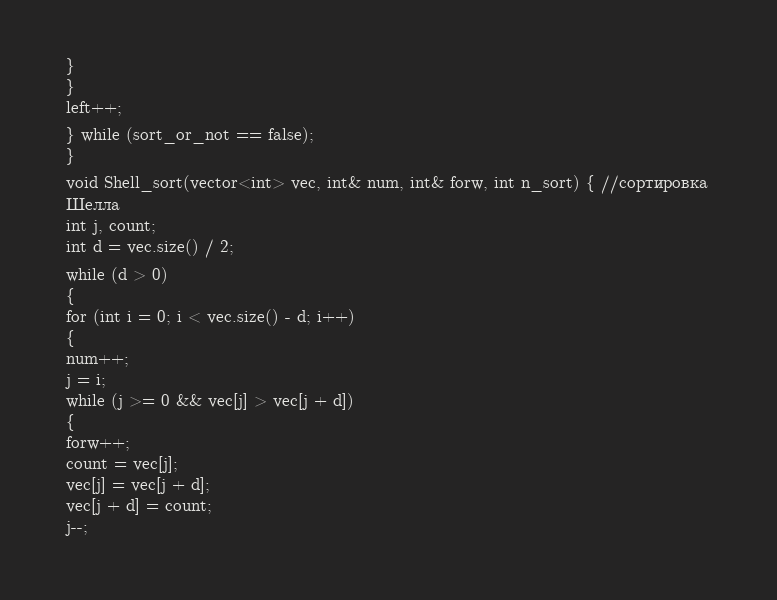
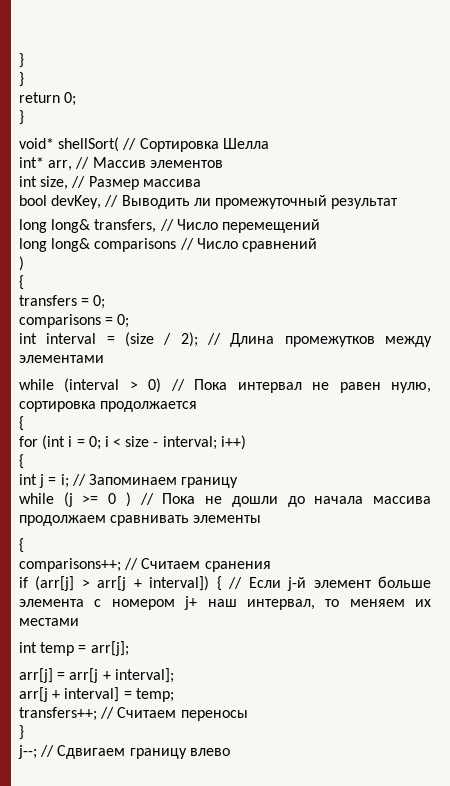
- left++;
- } while (sort_or_not == false);
+ return 0;
  }
- void Shell_sort(vector<int> vec, int& num, int& forw, int n_sort) { //сортировка Шелла
- int j, count;
- int d = vec.size() / 2;
- while (d > 0)
+ void* shellSort( // Сортировка Шелла
+ int* arr, // Массив элементов
+ int size, // Размер массива
+ bool devKey, // Выводить ли промежуточный результат
+ long long& transfers, // Число перемещений
+ long long& comparisons // Число сравнений
+ )
+ {
+ transfers = 0;
+ comparisons = 0;
+ int interval = (size / 2); // Длина промежутков между элементами
+ while (interval > 0) // Пока интервал не равен нулю, сортировка продолжается
- for (int i = 0; i < vec.size() - d; i++)
+ for (int i = 0; i < size - interval; i++)
- num++;
- j = i;
+ int j = i; // Запоминаем границу
- while (j >= 0 && vec[j] > vec[j + d])
+ while (j >= 0 ) // Пока не дошли до начала массива продолжаем сравнивать элементы
  {
- forw++;
- count = vec[j];
- vec[j] = vec[j + d];
- vec[j + d] = count;
- j--;
+ comparisons++; // Считаем сранения
+ if (arr[j] > arr[j + interval]) { // Если j-й элемент больше элемента с номером j+ наш интервал, то меняем их местами
+ int temp = arr[j];
+ arr[j] = arr[j + interval];
+ arr[j + interval] = temp;
+ transfers++; // Считаем переносы
+ }
+ j--; // Сдвигаем границу влево

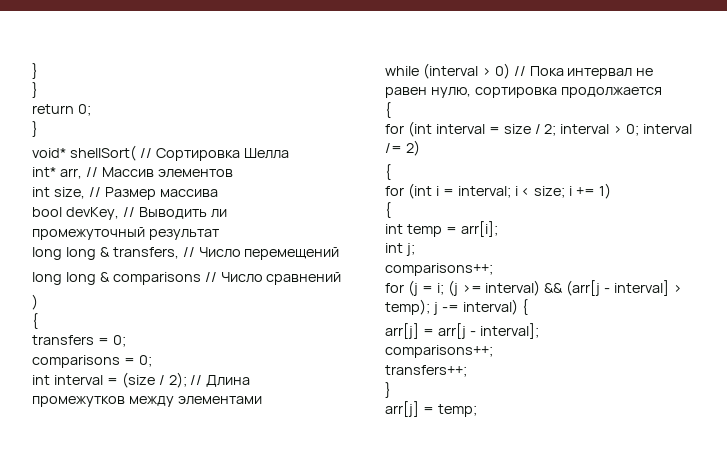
- long long& transfers, // Число перемещений
+ long long & transfers, // Число перемещений
- long long& comparisons // Число сравнений
+ long long & comparisons // Число сравнений
+ for (int interval = size / 2; interval > 0; interval /= 2)
+ {
- for (int i = 0; i < size - interval; i++)
+ for (int i = interval; i < size; i += 1)
  {
- int j = i; // Запоминаем границу
- while (j >= 0 ) // Пока не дошли до начала массива продолжаем сравнивать элементы
- {
- comparisons++; // Считаем сранения
- if (arr[j] > arr[j + interval]) { // Если j-й элемент больше элемента с номером j+ наш интервал, то меняем их местами
- int temp = arr[j];
+ int temp = arr[i];
+ int j;
+ comparisons++;
+ for (j = i; (j >= interval) && (arr[j - interval] > temp); j -= interval) {
- arr[j] = arr[j + interval];
- arr[j + interval] = temp;
- transfers++; // Считаем переносы
+ arr[j] = arr[j - interval];
+ comparisons++;
+ transfers++;
  }
- j--; // Сдвигаем границу влево
+ arr[j] = temp;

